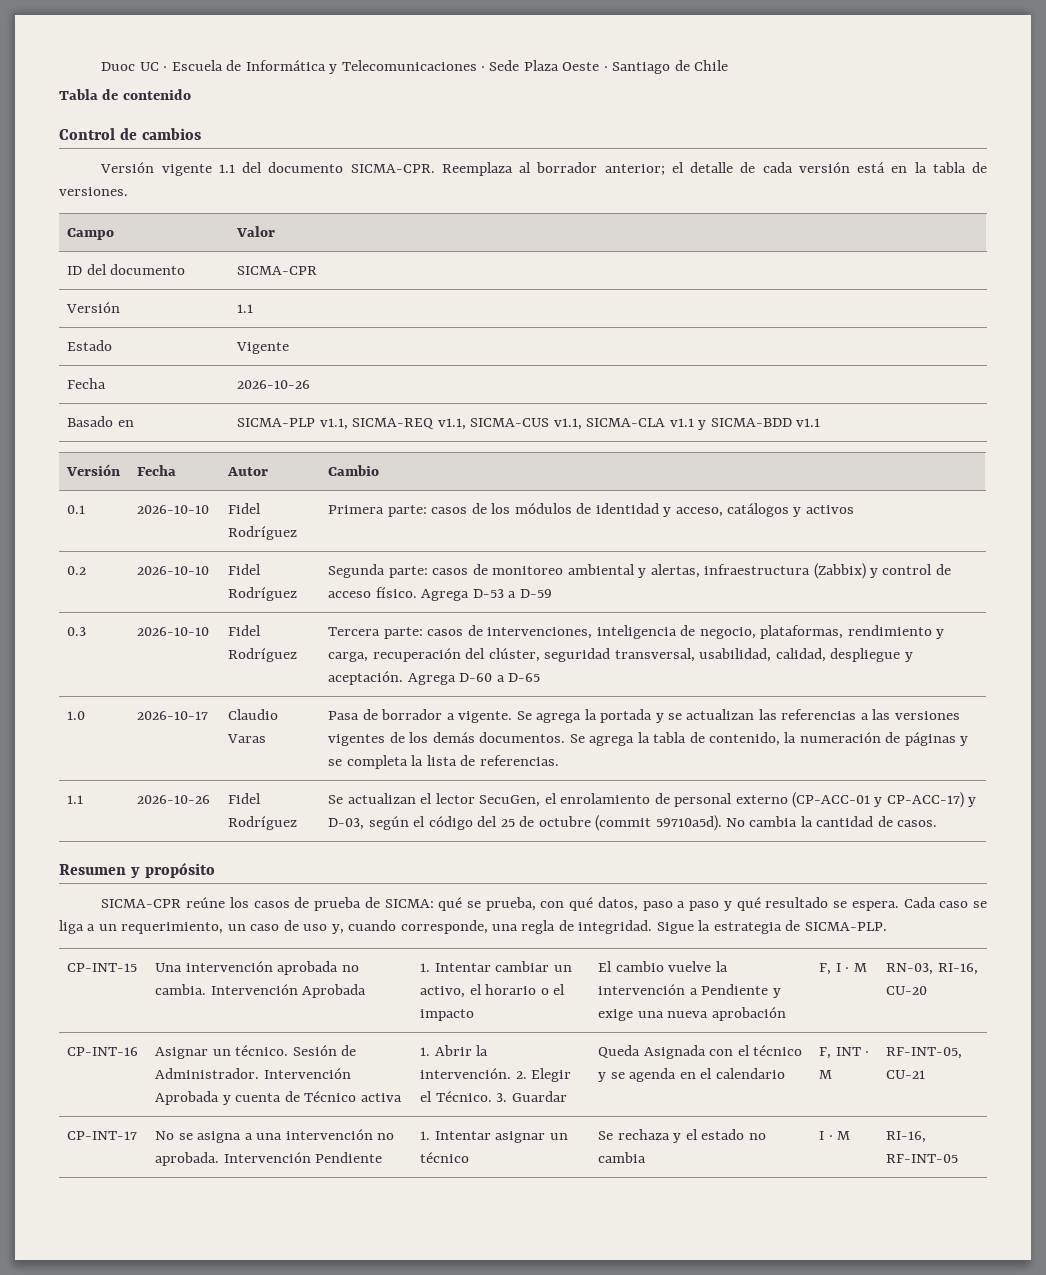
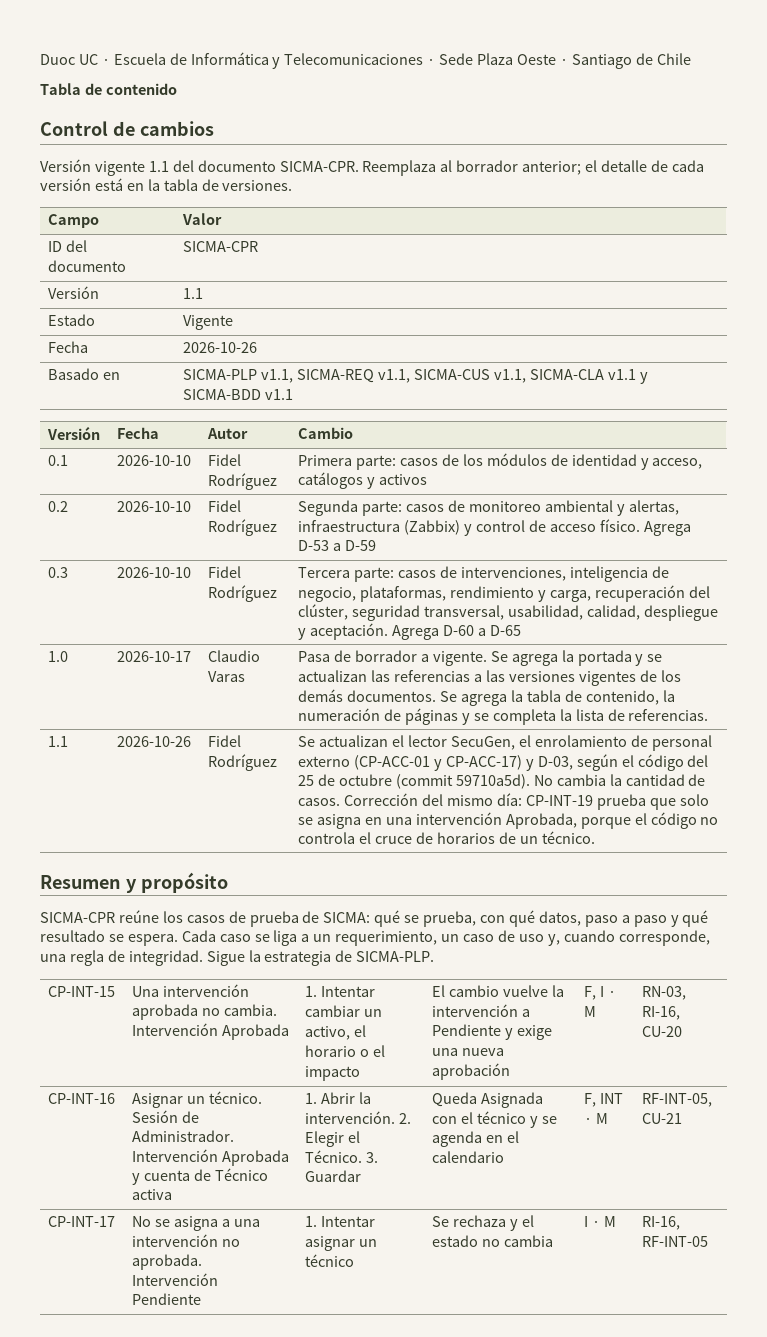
+ Corrección del mismo día: CP-INT-19 prueba que solo se asigna en una intervención Aprobada, porque el código no controla el cruce de horarios de un técnico.

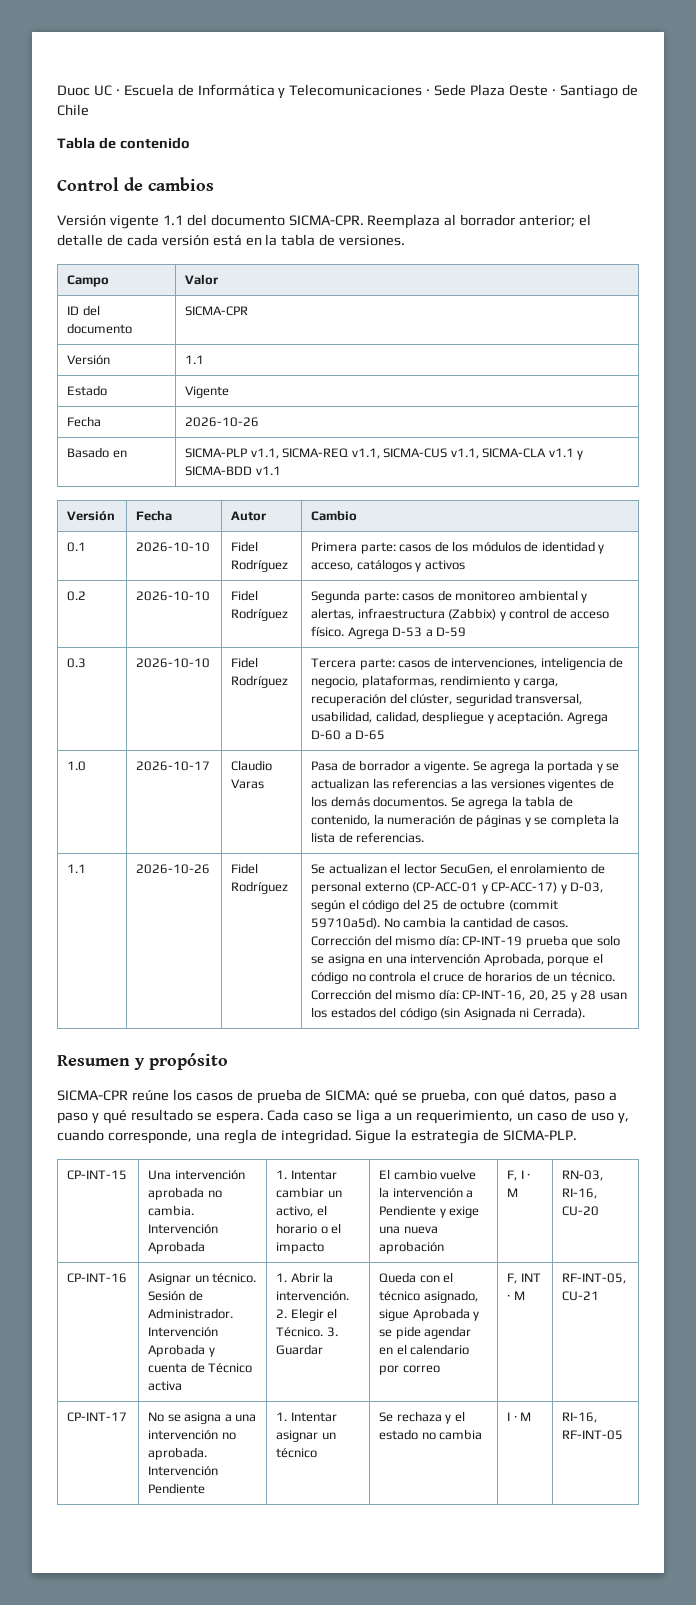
+ Corrección del mismo día: CP-INT-16, 20, 25 y 28 usan los estados del código (sin Asignada ni Cerrada).
- Queda Asignada con el técnico y se agenda en el calendario
+ Queda con el técnico asignado, sigue Aprobada y se pide agendar en el calendario por correo

